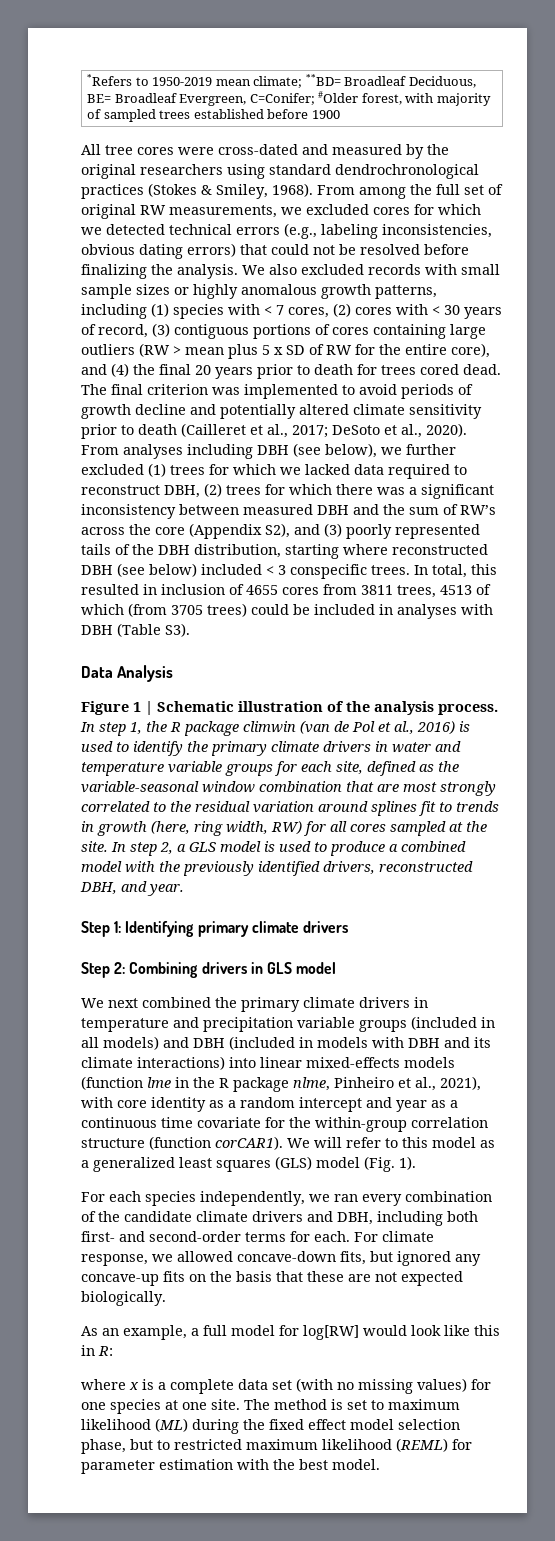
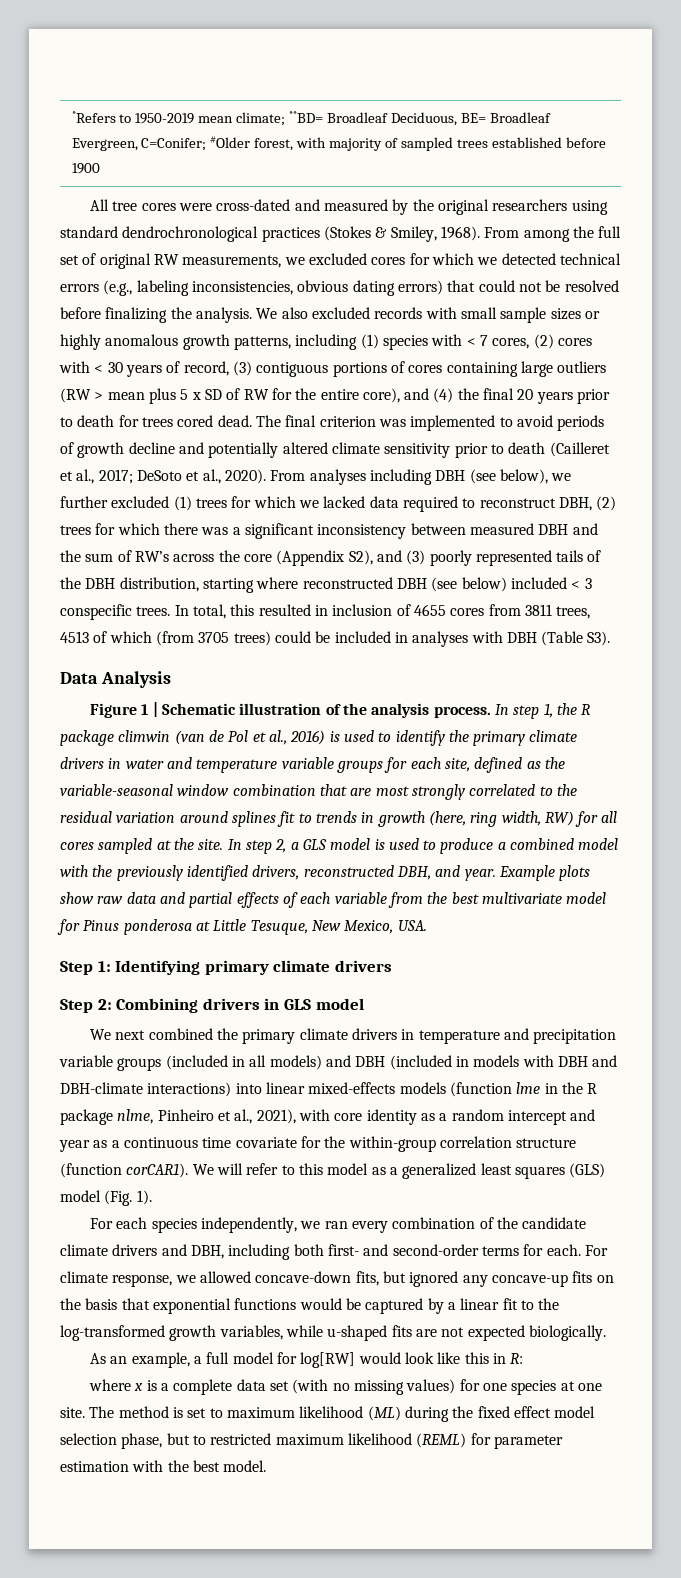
+ Example plots show raw data and partial effects of each variable from the best multivariate model for Pinus ponderosa at Little Tesuque, New Mexico, USA.
- We next combined the primary climate drivers in temperature and precipitation variable groups (included in all models) and DBH (included in models with DBH and its climate interactions) into linear mixed-effects models (function lme in the R package nlme, Pinheiro et al., 2021), with core identity as a random intercept and year as a continuous time covariate for the within-group correlation structure (function corCAR1).
+ We next combined the primary climate drivers in temperature and precipitation variable groups (included in all models) and DBH (included in models with DBH and DBH-climate interactions) into linear mixed-effects models (function lme in the R package nlme, Pinheiro et al., 2021), with core identity as a random intercept and year as a continuous time covariate for the within-group correlation structure (function corCAR1).
- For climate response, we allowed concave-down fits, but ignored any concave-up fits on the basis that these are not expected biologically.
+ For climate response, we allowed concave-down fits, but ignored any concave-up fits on the basis that exponential functions would be captured by a linear fit to the log-transformed growth variables, while u-shaped fits are not expected biologically.

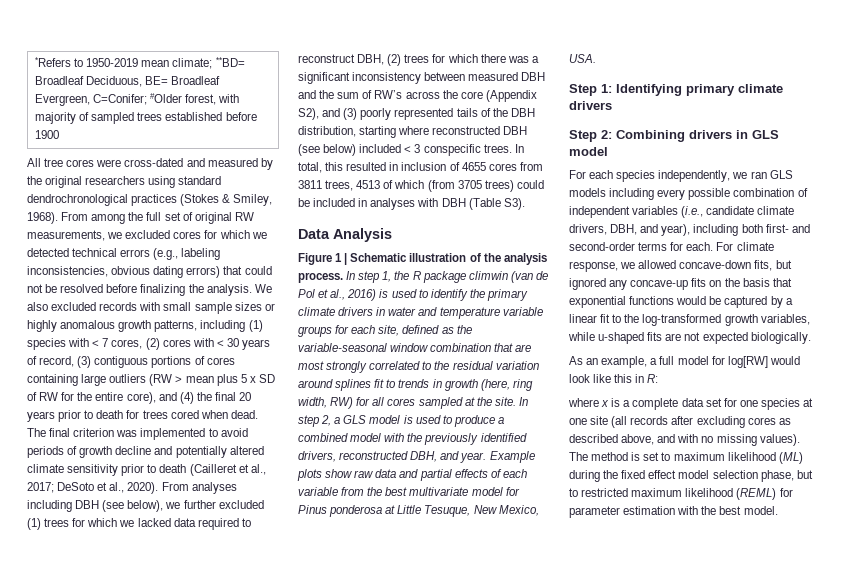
- We also excluded records with small sample sizes or highly anomalous growth patterns, including (1) species with < 7 cores, (2) cores with < 30 years of record, (3) contiguous portions of cores containing large outliers (RW > mean plus 5 x SD of RW for the entire core), and (4) the final 20 years prior to death for trees cored dead.
+ We also excluded records with small sample sizes or highly anomalous growth patterns, including (1) species with < 7 cores, (2) cores with < 30 years of record, (3) contiguous portions of cores containing large outliers (RW > mean plus 5 x SD of RW for the entire core), and (4) the final 20 years prior to death for trees cored when dead.
- We next combined the primary climate drivers in temperature and precipitation variable groups (included in all models) and DBH (included in models with DBH and DBH-climate interactions) into linear mixed-effects models (function lme in the R package nlme, Pinheiro et al., 2021), with core identity as a random intercept and year as a continuous time covariate for the within-group correlation structure (function corCAR1). We will refer to this model as a generalized least squares (GLS) model (Fig. 1).
- For each species independently, we ran every combination of the candidate climate drivers and DBH, including both first- and second-order terms for each.
+ For each species independently, we ran GLS models including every possible combination of independent variables (i.e., candidate climate drivers, DBH, and year), including both first- and second-order terms for each.
- where x is a complete data set (with no missing values) for one species at one site.
+ where x is a complete data set for one species at one site (all records after excluding cores as described above, and with no missing values).

